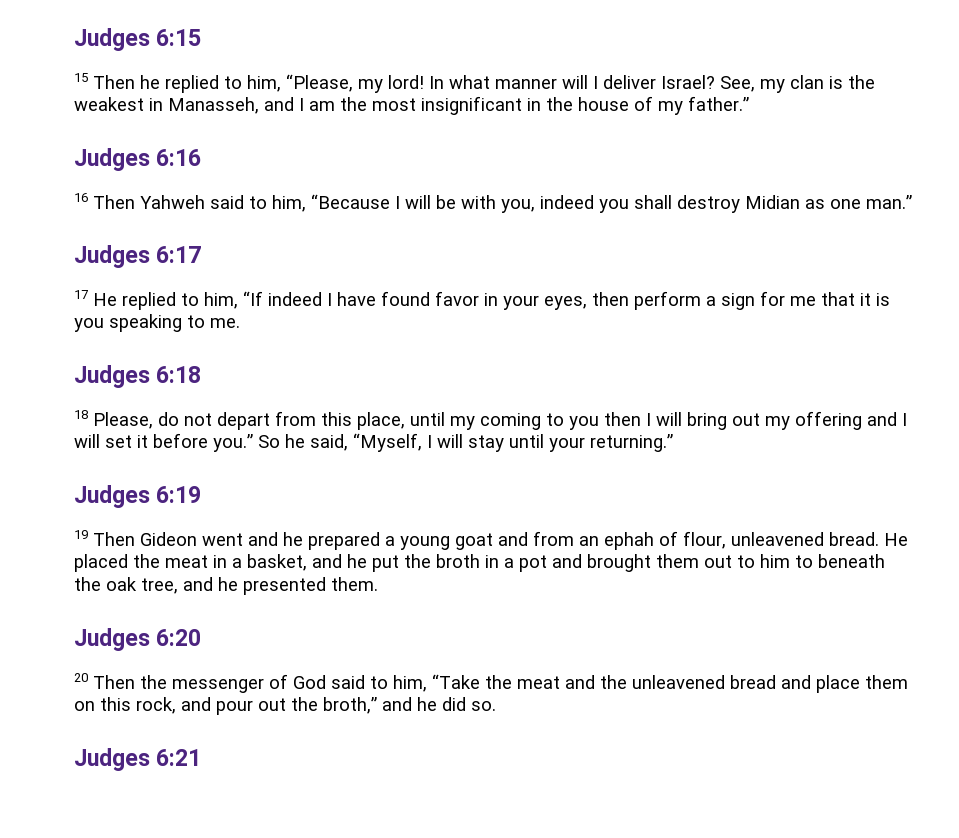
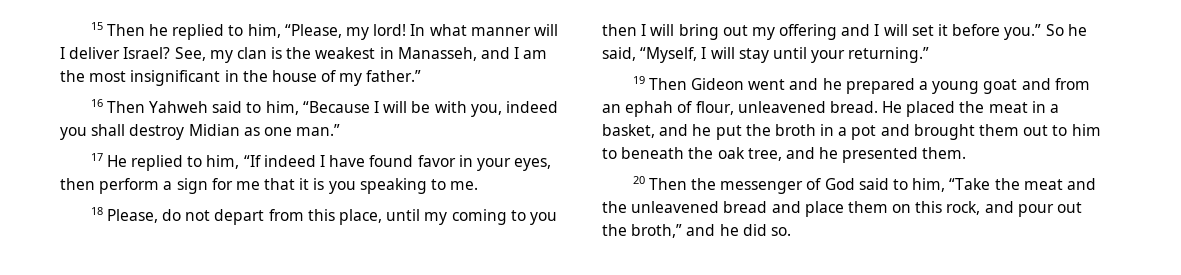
- Judges 6:15
- Judges 6:16
- Judges 6:17
- Judges 6:18
- Judges 6:19
- Judges 6:20
- Judges 6:21

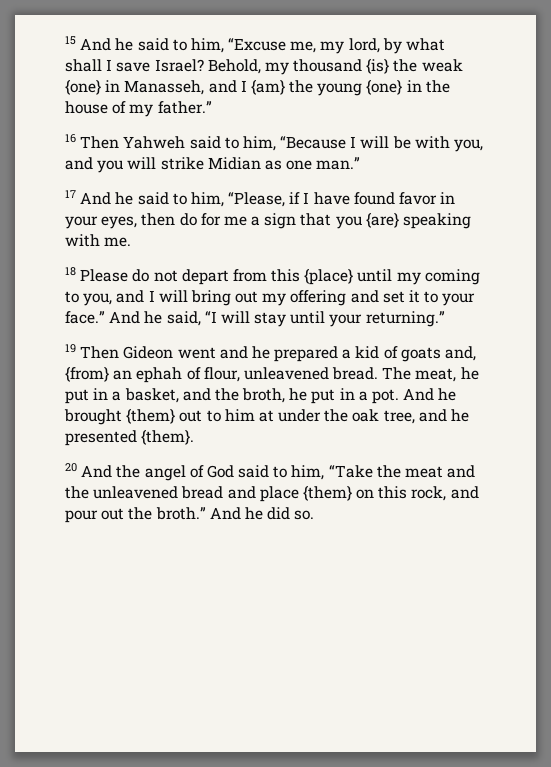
- 15 Then he replied to him, “Please, my lord! In what manner will I deliver Israel? See, my clan is the weakest in Manasseh, and I am the most insignificant in the house of my father.”
+ 15 And he said to him, “Excuse me, my lord, by what shall I save Israel? Behold, my thousand {is} the weak {one} in Manasseh, and I {am} the young {one} in the house of my father.”
- 16 Then Yahweh said to him, “Because I will be with you, indeed you shall destroy Midian as one man.”
+ 16 Then Yahweh said to him, “Because I will be with you, and you will strike Midian as one man.”
- 17 He replied to him, “If indeed I have found favor in your eyes, then perform a sign for me that it is you speaking to me.
+ 17 And he said to him, “Please, if I have found favor in your eyes, then do for me a sign that you {are} speaking with me.
- 18 Please, do not depart from this place, until my coming to you then I will bring out my offering and I will set it before you.” So he said, “Myself, I will stay until your returning.”
+ 18 Please do not depart from this {place} until my coming to you, and I will bring out my offering and set it to your face.” And he said, “I will stay until your returning.”
- 19 Then Gideon went and he prepared a young goat and from an ephah of flour, unleavened bread.
+ 19 Then Gideon went and he prepared a kid of goats and, {from} an ephah of flour, unleavened bread.
- He placed the meat in a basket, and he put the broth in a pot and brought them out to him to beneath the oak tree, and he presented them.
+ The meat, he put in a basket, and the broth, he put in a pot. And he brought {them} out to him at under the oak tree, and he presented {them}.
- 20 Then the messenger of God said to him, “Take the meat and the unleavened bread and place them on this rock, and pour out the broth,” and he did so.
+ 20 And the angel of God said to him, “Take the meat and the unleavened bread and place {them} on this rock, and pour out the broth.” And he did so.

